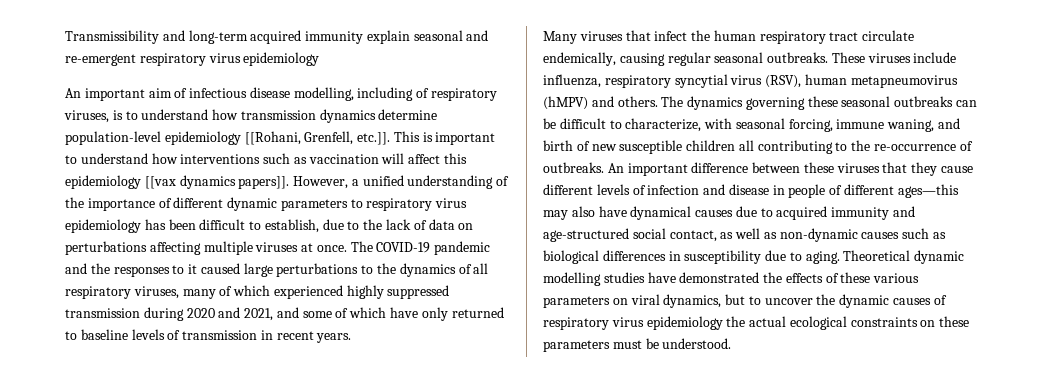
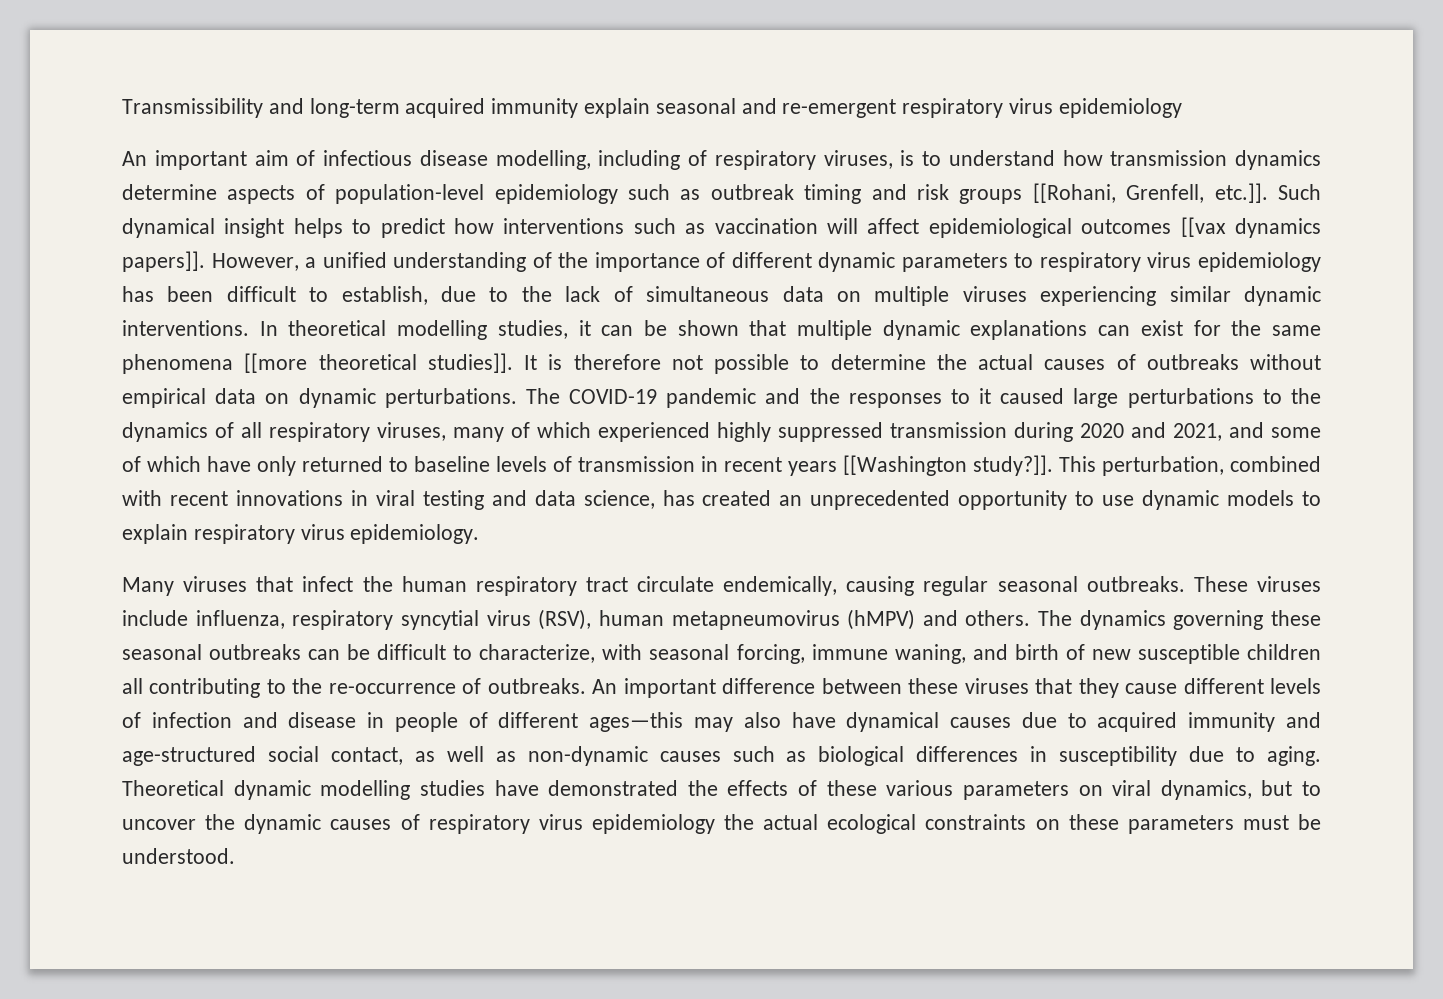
- An important aim of infectious disease modelling, including of respiratory viruses, is to understand how transmission dynamics determine population-level epidemiology [[Rohani, Grenfell, etc.]]. This is important to understand how interventions such as vaccination will affect this epidemiology [[vax dynamics papers]].
+ An important aim of infectious disease modelling, including of respiratory viruses, is to understand how transmission dynamics determine aspects of population-level epidemiology such as outbreak timing and risk groups [[Rohani, Grenfell, etc.]]. Such dynamical insight helps to predict how interventions such as vaccination will affect epidemiological outcomes [[vax dynamics papers]].
- However, a unified understanding of the importance of different dynamic parameters to respiratory virus epidemiology has been difficult to establish, due to the lack of data on perturbations affecting multiple viruses at once.
+ However, a unified understanding of the importance of different dynamic parameters to respiratory virus epidemiology has been difficult to establish, due to the lack of simultaneous data on multiple viruses experiencing similar dynamic interventions. In theoretical modelling studies, it can be shown that multiple dynamic explanations can exist for the same phenomena [[more theoretical studies]]. It is therefore not possible to determine the actual causes of outbreaks without empirical data on dynamic perturbations.
- The COVID-19 pandemic and the responses to it caused large perturbations to the dynamics of all respiratory viruses, many of which experienced highly suppressed transmission during 2020 and 2021, and some of which have only returned to baseline levels of transmission in recent years.
+ The COVID-19 pandemic and the responses to it caused large perturbations to the dynamics of all respiratory viruses, many of which experienced highly suppressed transmission during 2020 and 2021, and some of which have only returned to baseline levels of transmission in recent years [[Washington study?]]. This perturbation, combined with recent innovations in viral testing and data science, has created an unprecedented opportunity to use dynamic models to explain respiratory virus epidemiology.

